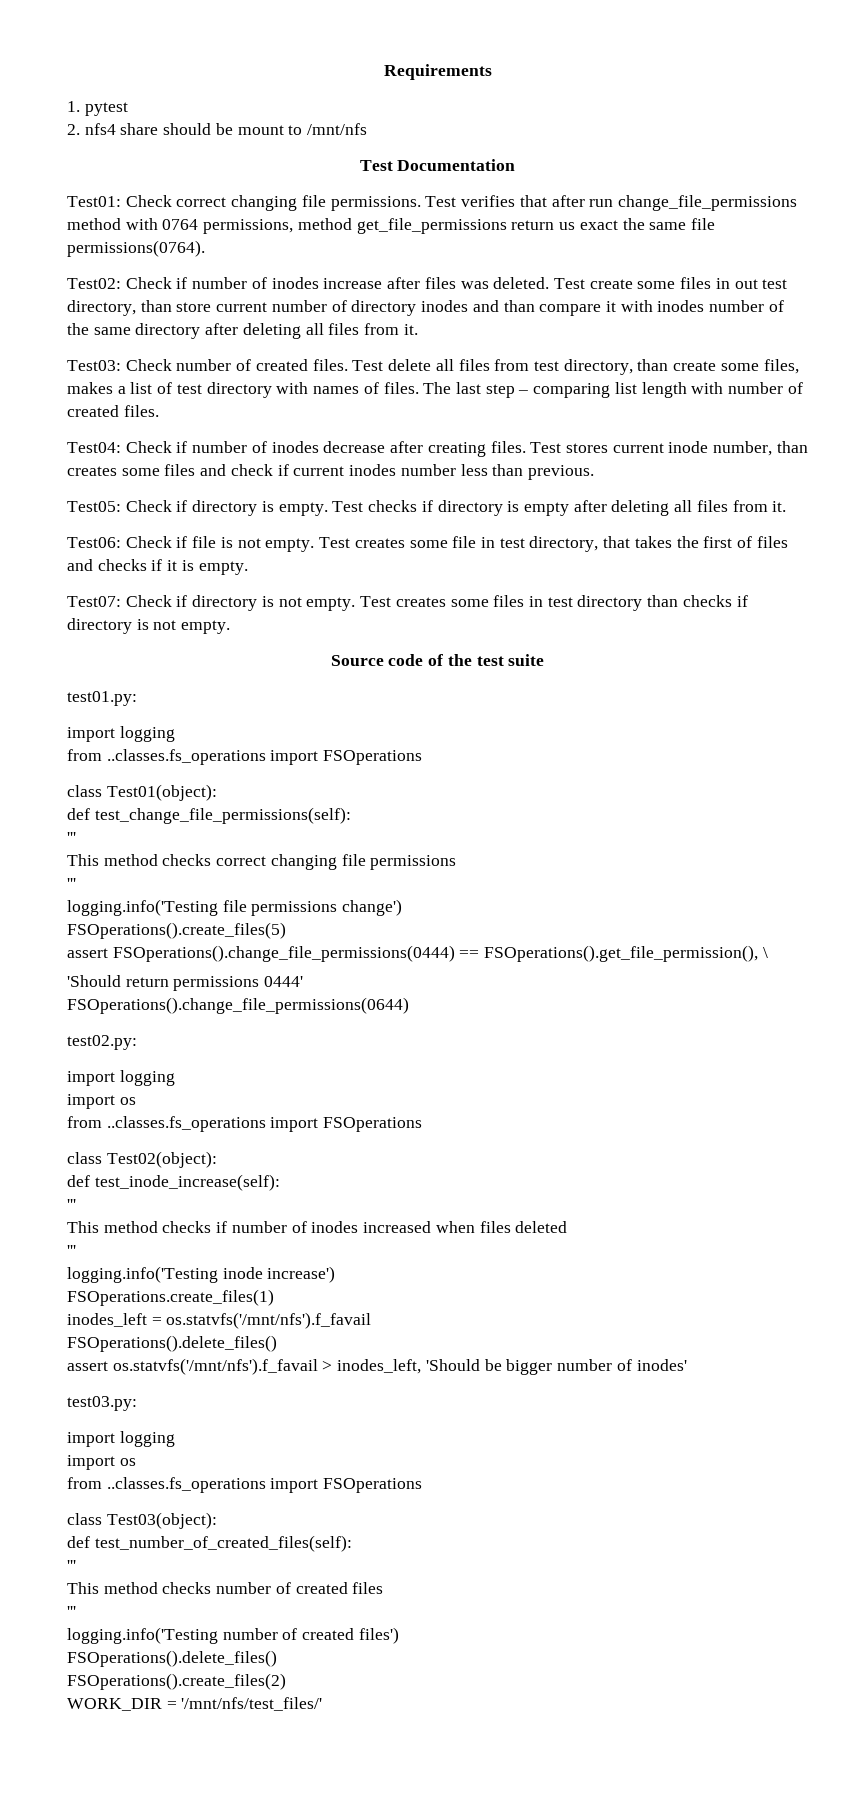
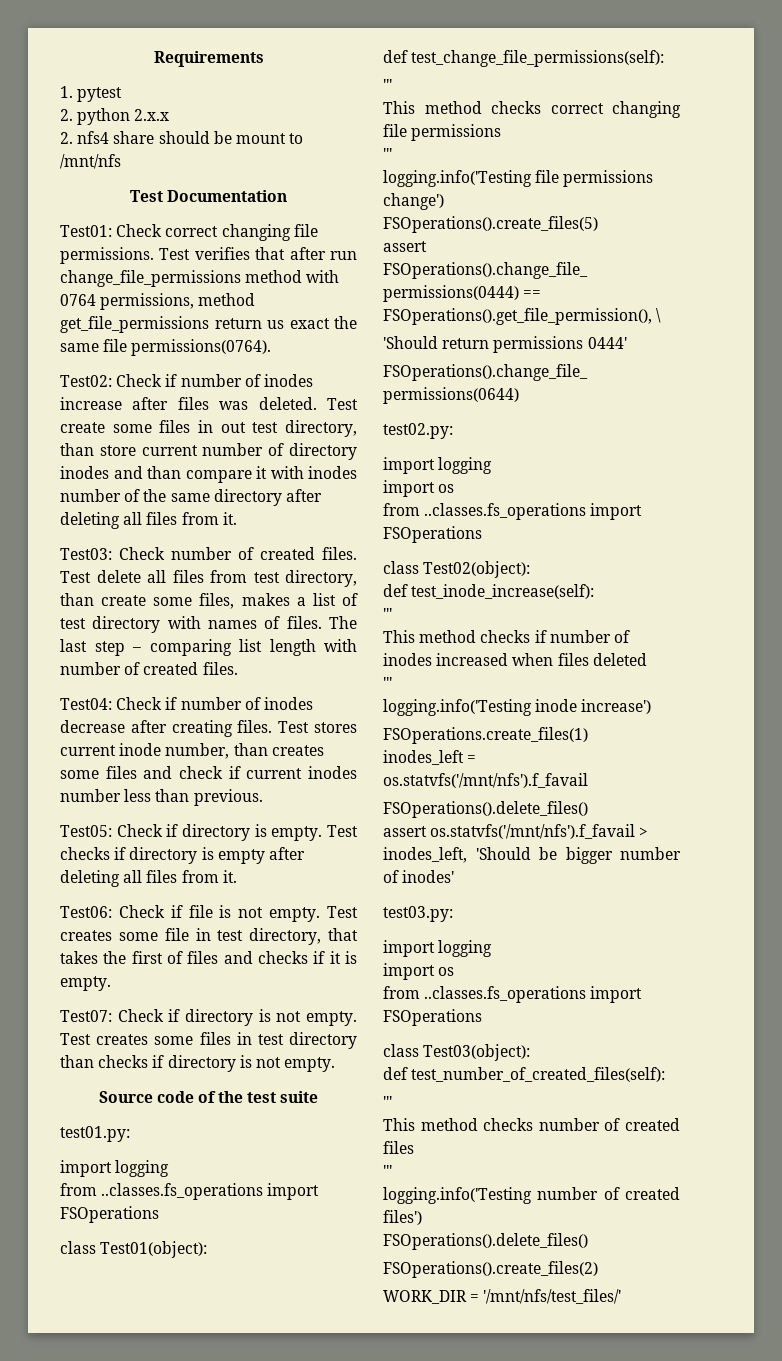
+ 2. python 2.x.x

